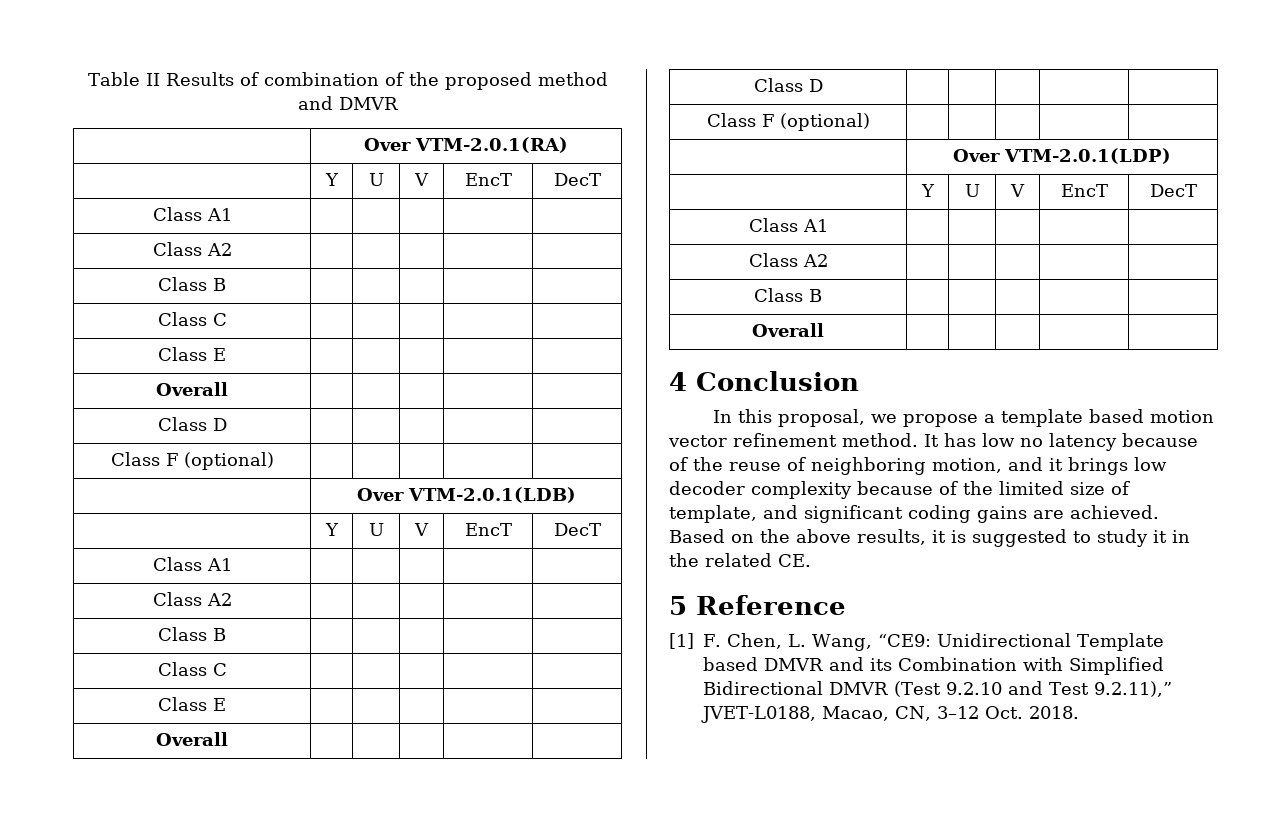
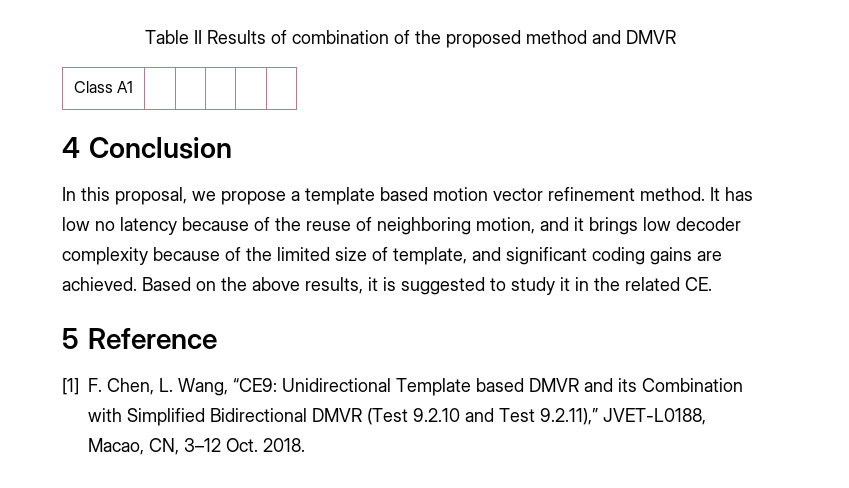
- | Over VTM-2.0.1(RA)
- | Y | U | V | EncT | DecT
  Class A1 | | | | |
- Class A2 | | | | |
- Class B | | | | |
- Class C | | | | |
- Class E | | | | |
- Overall | | | | |
- Class D | | | | |
- Class F (optional) | | | | |
- | Over VTM-2.0.1(LDB)
- | Y | U | V | EncT | DecT
- Class A1 | | | | |
- Class A2 | | | | |
- Class B | | | | |
- Class C | | | | |
- Class E | | | | |
- Overall | | | | |
- Class D | | | | |
- Class F (optional) | | | | |
- | Over VTM-2.0.1(LDP)
- | Y | U | V | EncT | DecT
- Class A1 | | | | |
- Class A2 | | | | |
- Class B | | | | |
- Overall | | | | |

